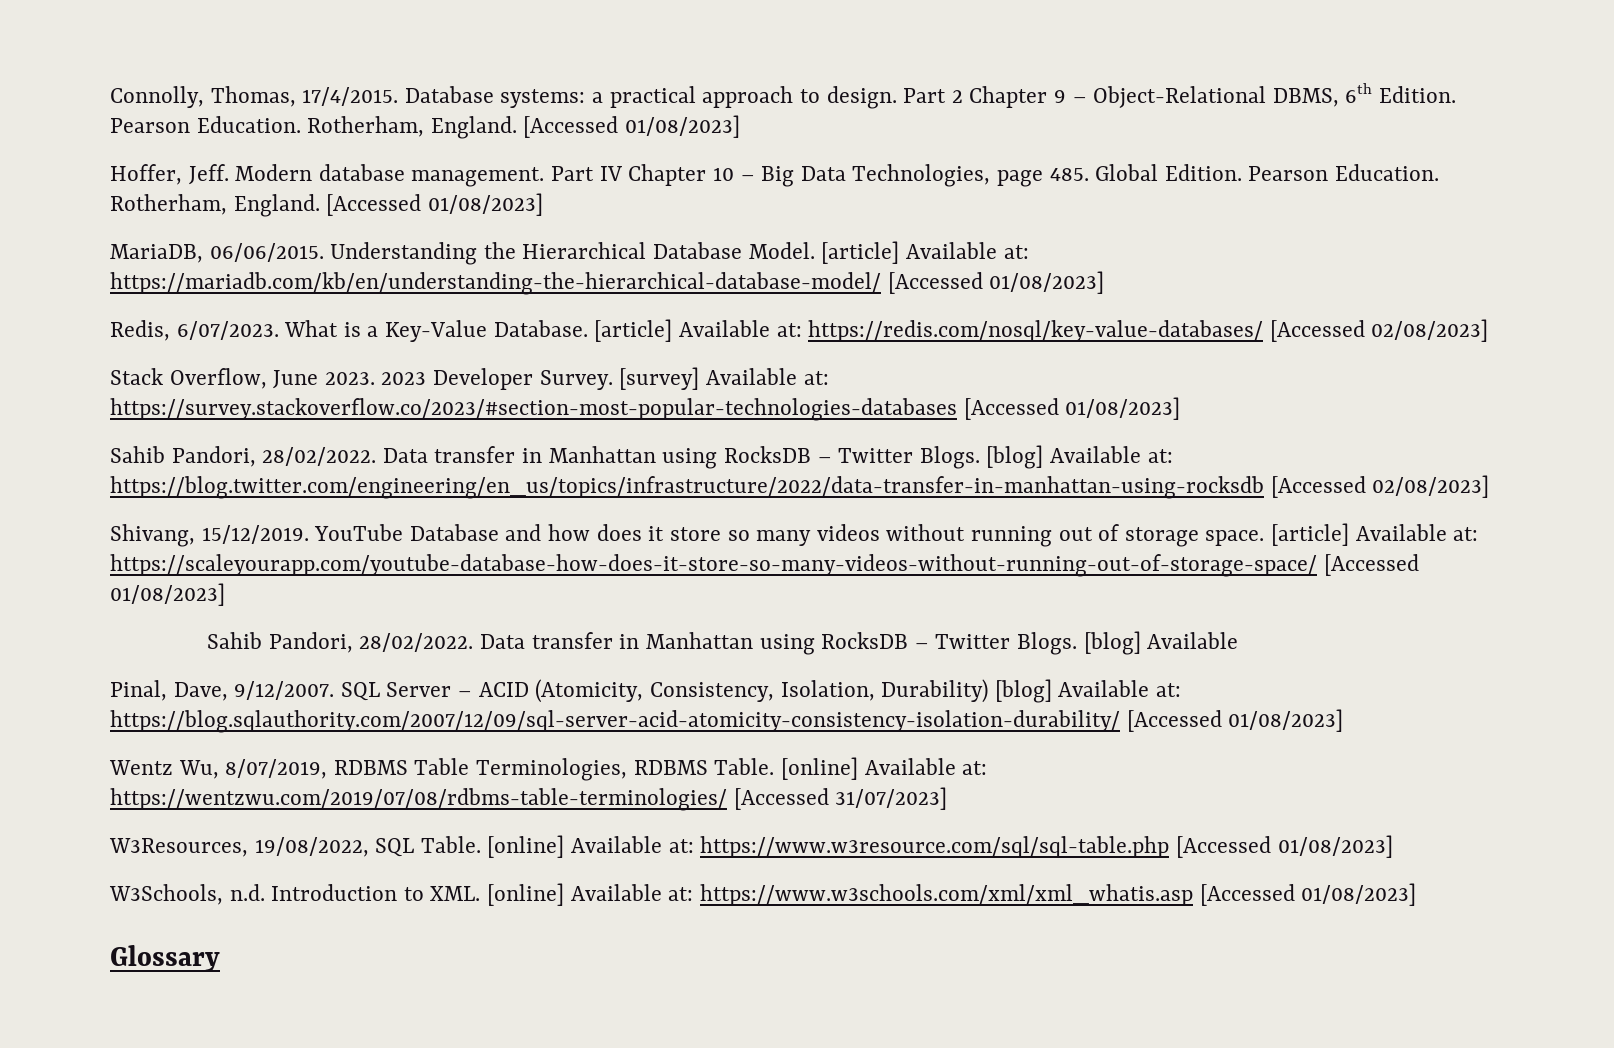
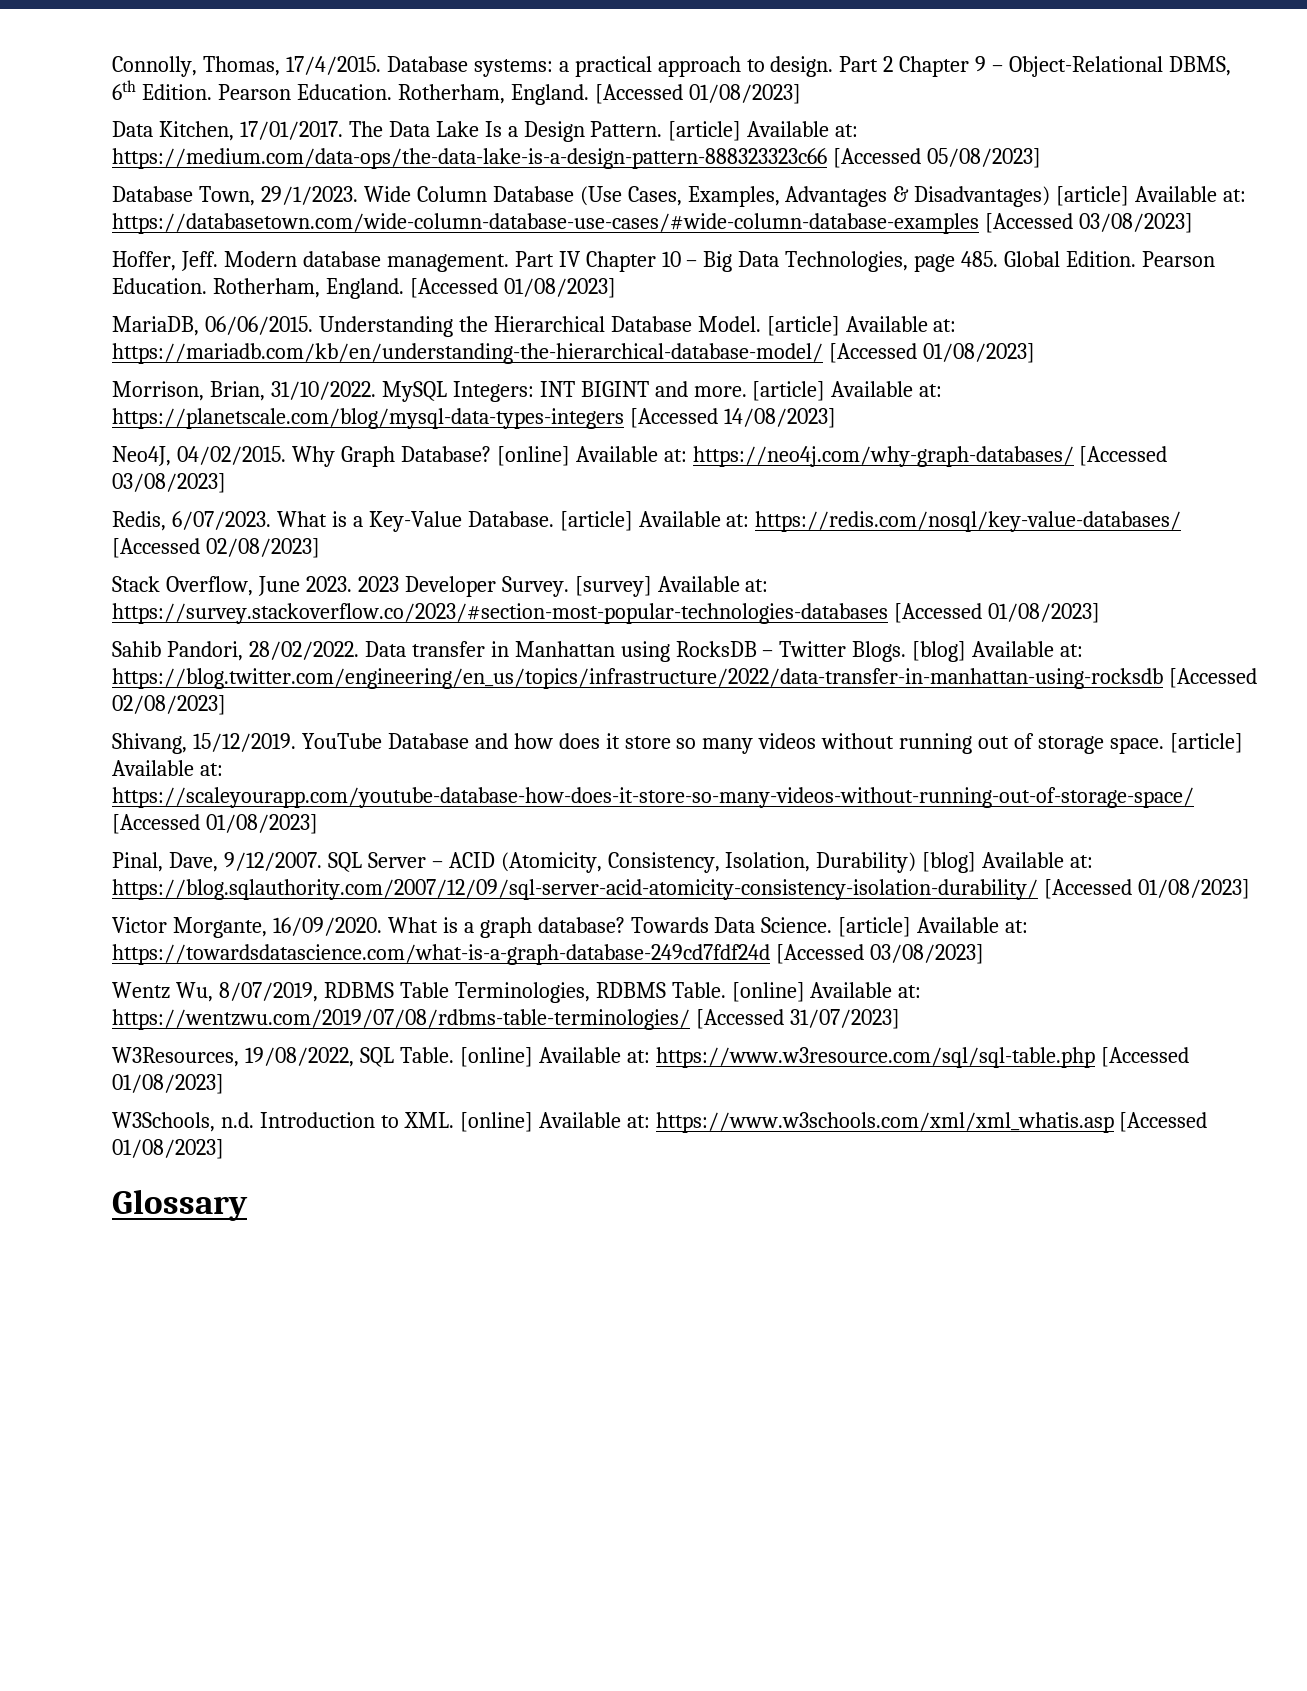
+ Data Kitchen, 17/01/2017. The Data Lake Is a Design Pattern. [article] Available at: https://medium.com/data-ops/the-data-lake-is-a-design-pattern-888323323c66 [Accessed 05/08/2023]
+ Database Town, 29/1/2023. Wide Column Database (Use Cases, Examples, Advantages & Disadvantages) [article] Available at: https://databasetown.com/wide-column-database-use-cases/#wide-column-database-examples [Accessed 03/08/2023]
+ Morrison, Brian, 31/10/2022. MySQL Integers: INT BIGINT and more. [article] Available at: https://planetscale.com/blog/mysql-data-types-integers [Accessed 14/08/2023]
+ Neo4J, 04/02/2015. Why Graph Database? [online] Available at: https://neo4j.com/why-graph-databases/ [Accessed 03/08/2023]
  [article] Available at: https://scaleyourapp.com/youtube-database-how-does-it-store-so-many-videos-without-running-out-of-storage-space/ [Accessed 01/08/2023]
- Sahib Pandori, 28/02/2022. Data transfer in Manhattan using RocksDB – Twitter Blogs. [blog] Available
+ Victor Morgante, 16/09/2020. What is a graph database? Towards Data Science. [article] Available at: https://towardsdatascience.com/what-is-a-graph-database-249cd7fdf24d [Accessed 03/08/2023]

